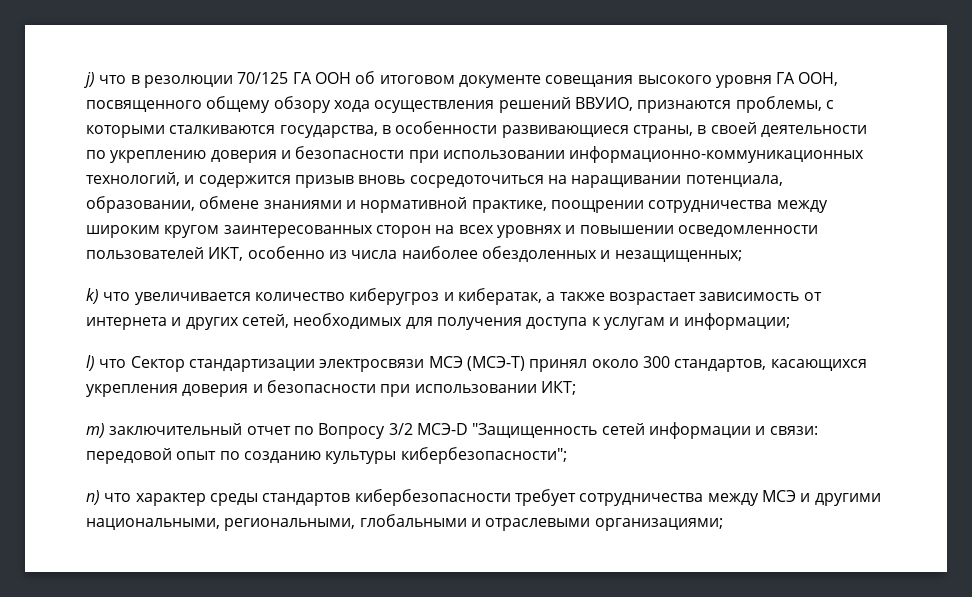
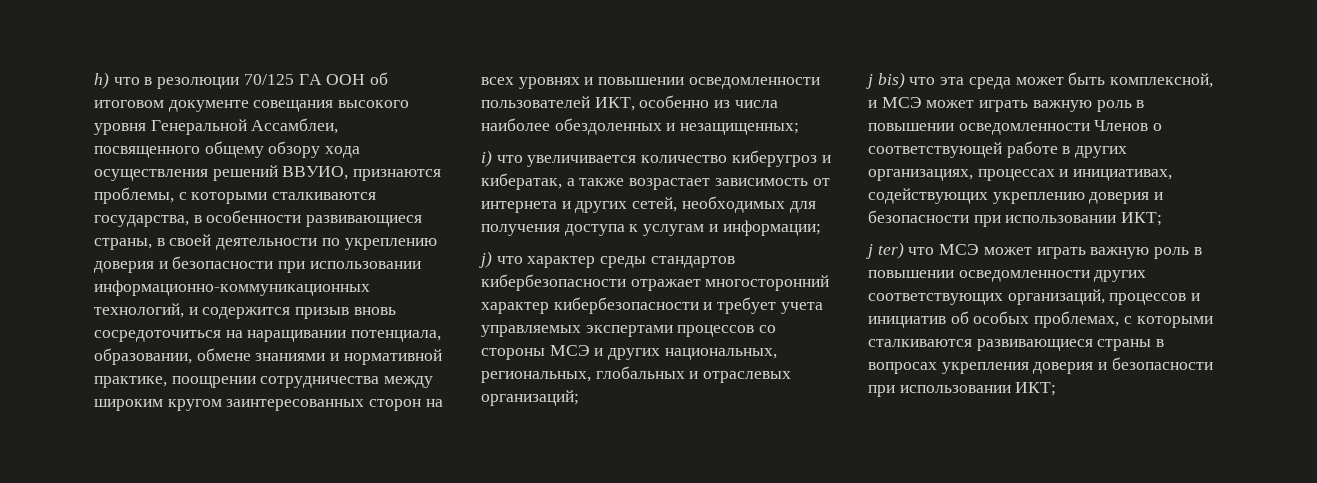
- j) что в резолюции 70/125 ГА ООН об итоговом документе совещания высокого уровня ГА ООН, посвященного общему обзору хода осуществления решений ВВУИО, признаются проблемы, с которыми сталкиваются государства, в особенности развивающиеся страны, в своей деятельности по укреплению доверия и безопасности при использовании информационно-коммуникационных технологий, и содержится призыв вновь сосредоточиться на наращивании потенциала, образовании, обмене знаниями и нормативной практике, поощрении сотрудничества между широким кругом заинтересованных сторон на всех уровнях и повышении осведомленности пользователей ИКТ, особенно из числа наиболее обездоленных и незащищенных;
+ h) что в резолюции 70/125 ГА ООН об итоговом документе совещания высокого уровня Генеральной Ассамблеи, посвященного общему обзору хода осуществления решений ВВУИО, признаются проблемы, с которыми сталкиваются государства, в особенности развивающиеся страны, в своей деятельности по укреплению доверия и безопасности при использовании информационно-коммуникационных технологий, и содержится призыв вновь сосредоточиться на наращивании потенциала, образовании, обмене знаниями и нормативной практике, поощрении сотрудничества между широким кругом заинтересованных сторон на всех уровнях и повышении осведомленности пользователей ИКТ, особенно из числа наиболее обездоленных и незащищенных;
- k) что увеличивается количество киберугроз и кибератак, а также возрастает зависимость от интернета и других сетей, необходимых для получения доступа к услугам и информации;
+ i) что увеличивается количество киберугроз и кибератак, а также возрастает зависимость от интернета и других сетей, необходимых для получения доступа к услугам и информации;
- l) что Сектор стандартизации электросвязи МСЭ (МСЭ-T) принял около 300 стандартов, касающихся укрепления доверия и безопасности при использовании ИКТ;
+ j) что характер среды стандартов кибербезопасности отражает многосторонний характер кибербезопасности и требует учета управляемых экспертами процессов со стороны МСЭ и других национальных, региональных, глобальных и отраслевых организаций;
+ j bis) что эта среда может быть комплексной, и МСЭ может играть важную роль в повышении осведомленности Членов о соответствующей работе в других организациях, процессах и инициативах, содействующих укреплению доверия и безопасности при использовании ИКТ;
+ j ter) что МСЭ может играть важную роль в повышении осведомленности других соответствующих организаций, процессов и инициатив об особых проблемах, с которыми сталкиваются развивающиеся страны в вопросах укрепления доверия и безопасности при использовании ИКТ;
- m) заключительный отчет по Вопросу 3/2 МСЭ-D "Защищенность сетей информации и связи: передовой опыт по созданию культуры кибербезопасности";
- n) что характер среды стандартов кибербезопасности требует сотрудничества между МСЭ и другими национальными, региональными, глобальными и отраслевыми организациями;

